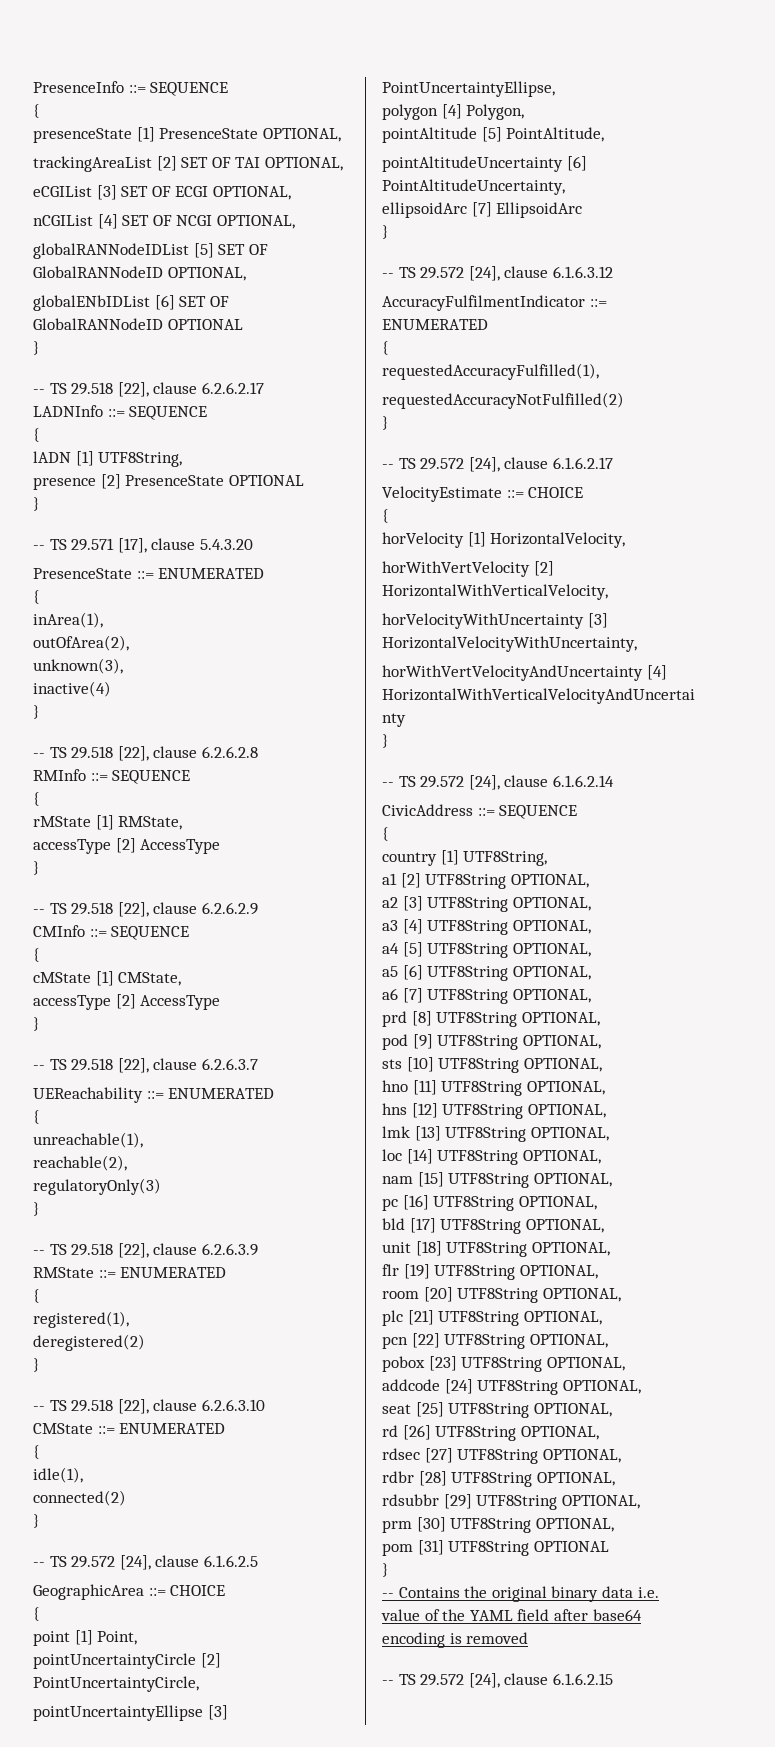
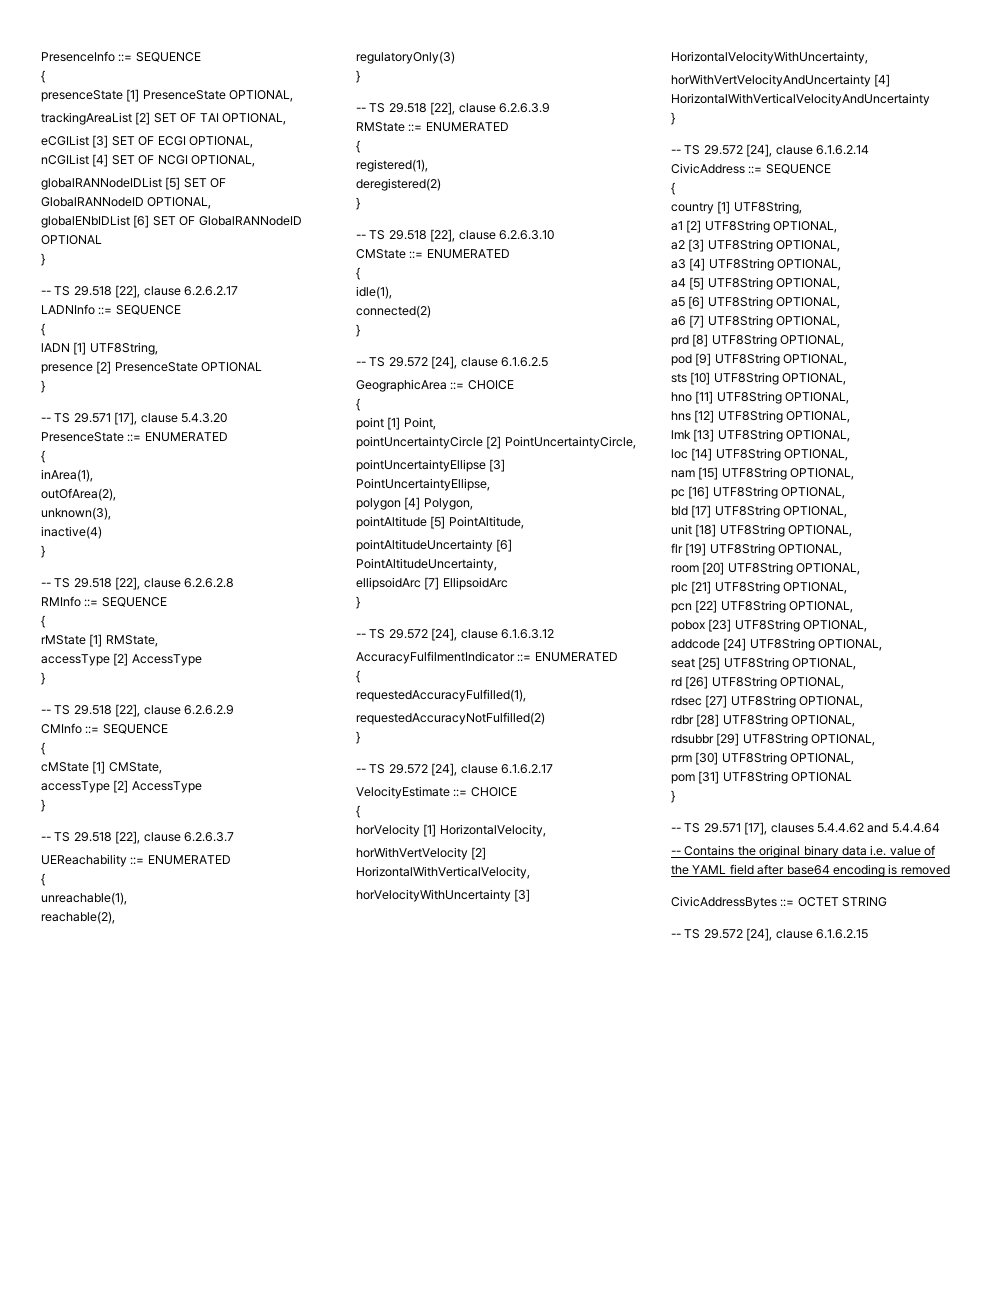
+ -- TS 29.571 [17], clauses 5.4.4.62 and 5.4.4.64
+ CivicAddressBytes ::= OCTET STRING

